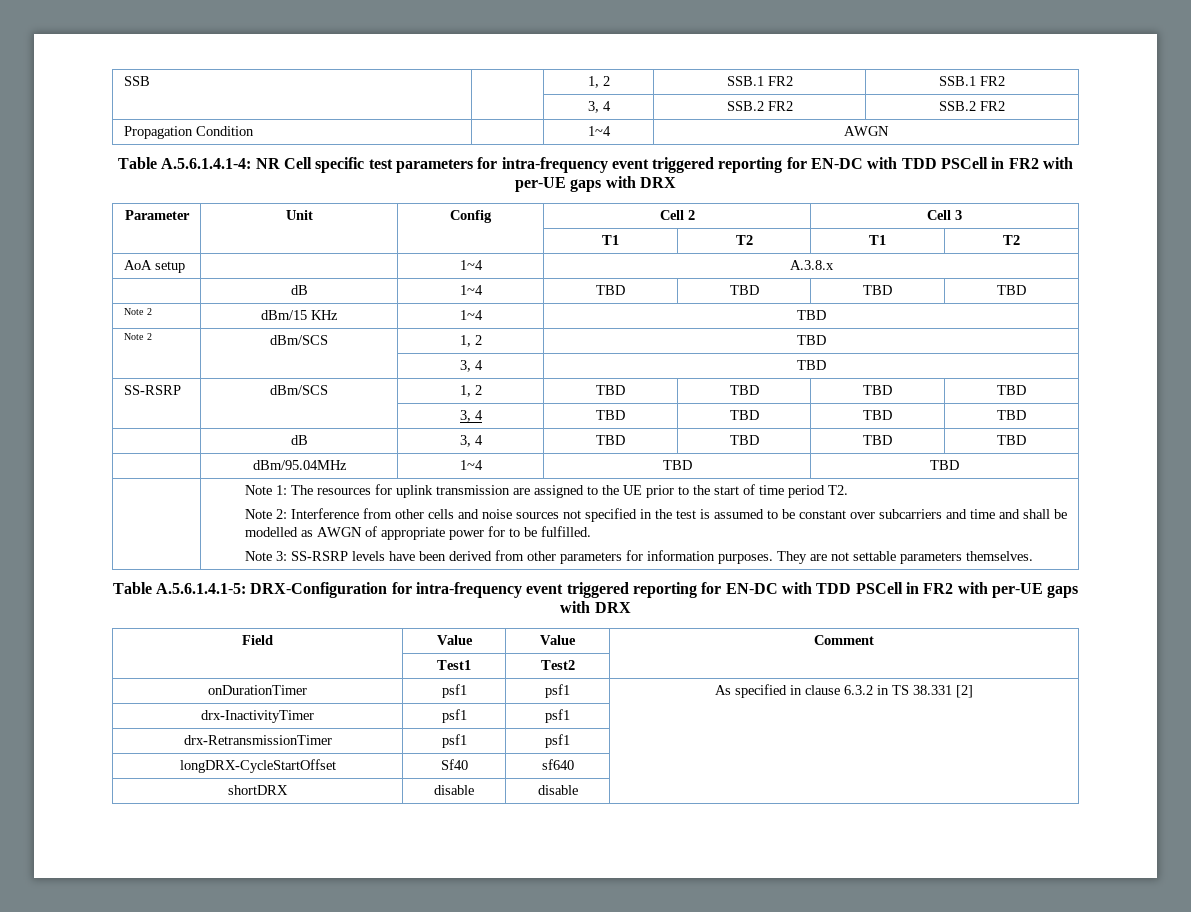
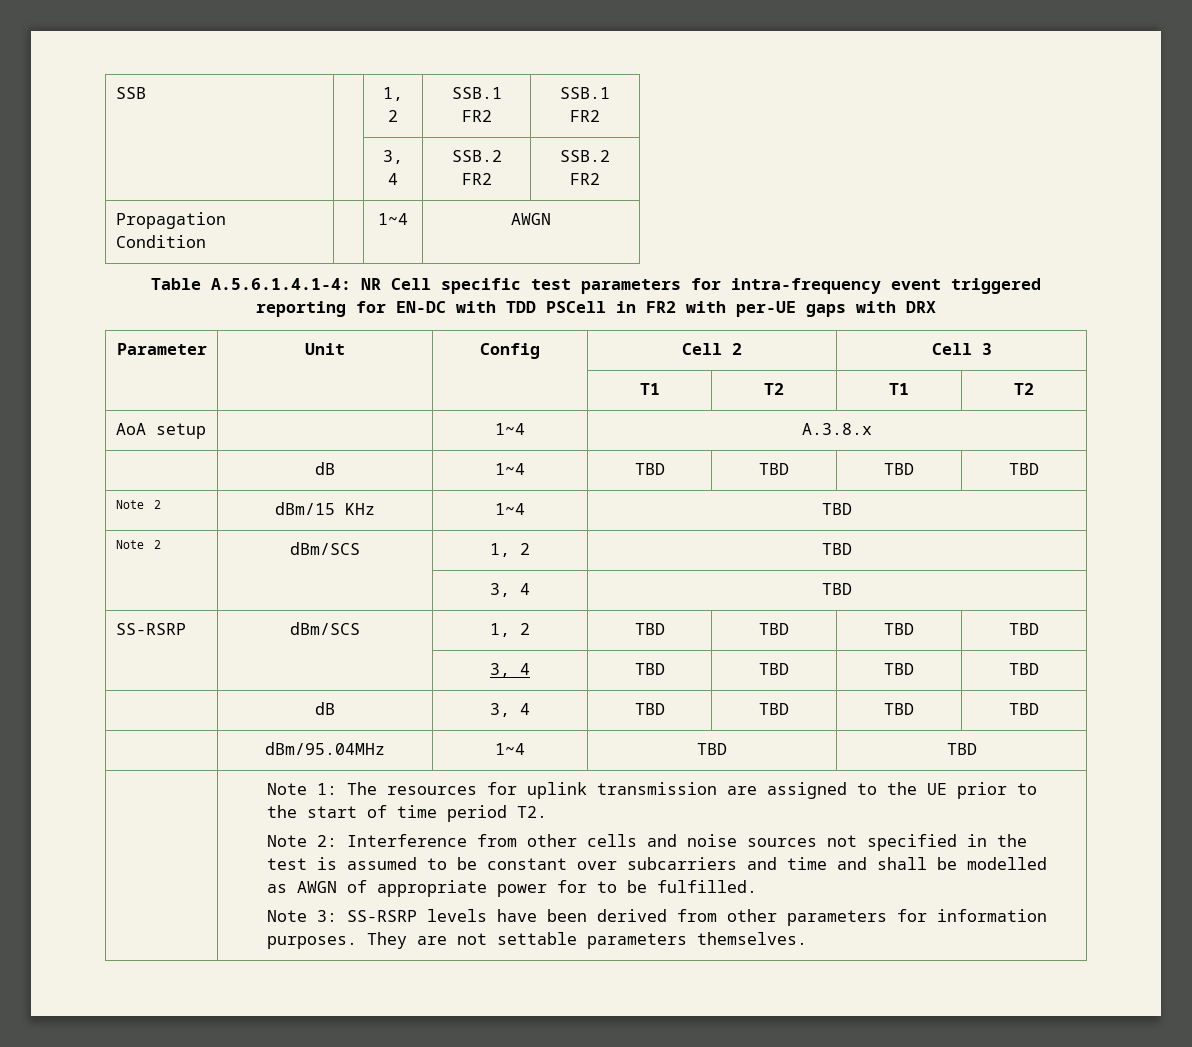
- Table A.5.6.1.4.1-5: DRX-Configuration for intra-frequency event triggered reporting for EN-DC with TDD PSCell in FR2 with per-UE gaps with DRX
- Field | Value | Value | Comment
- | Test1 | Test2 |
- onDurationTimer | psf1 | psf1 | As specified in clause 6.3.2 in TS 38.331 [2]
- drx-InactivityTimer | psf1 | psf1 |
- drx-RetransmissionTimer | psf1 | psf1 |
- longDRX-CycleStartOffset | Sf40 | sf640 |
- shortDRX | disable | disable |

